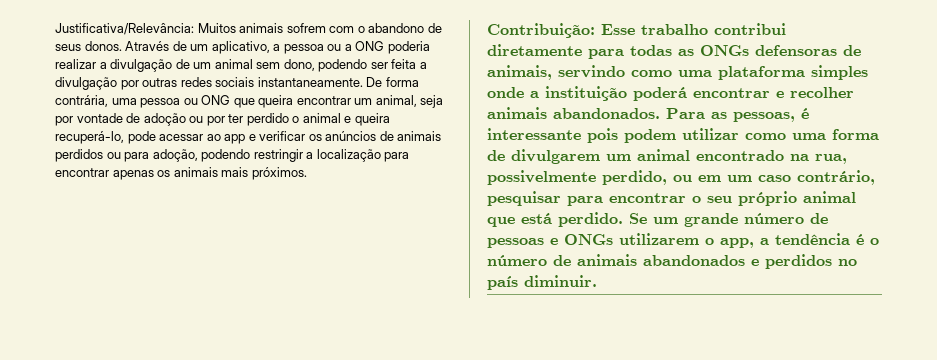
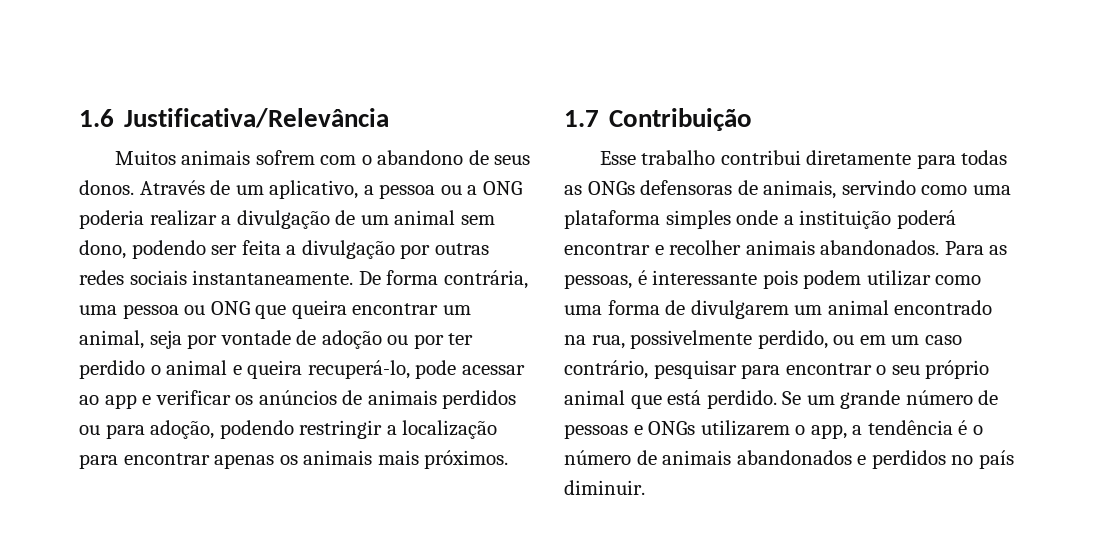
- Justificativa/Relevância: Muitos animais sofrem com o abandono de seus donos.
+ 1.6 Justificativa/Relevância
+ Muitos animais sofrem com o abandono de seus donos.
- Contribuição: Esse trabalho contribui diretamente para todas as ONGs defensoras de animais, servindo como uma plataforma simples onde a instituição poderá encontrar e recolher animais abandonados.
+ 1.7 Contribuição
+ Esse trabalho contribui diretamente para todas as ONGs defensoras de animais, servindo como uma plataforma simples onde a instituição poderá encontrar e recolher animais abandonados.

